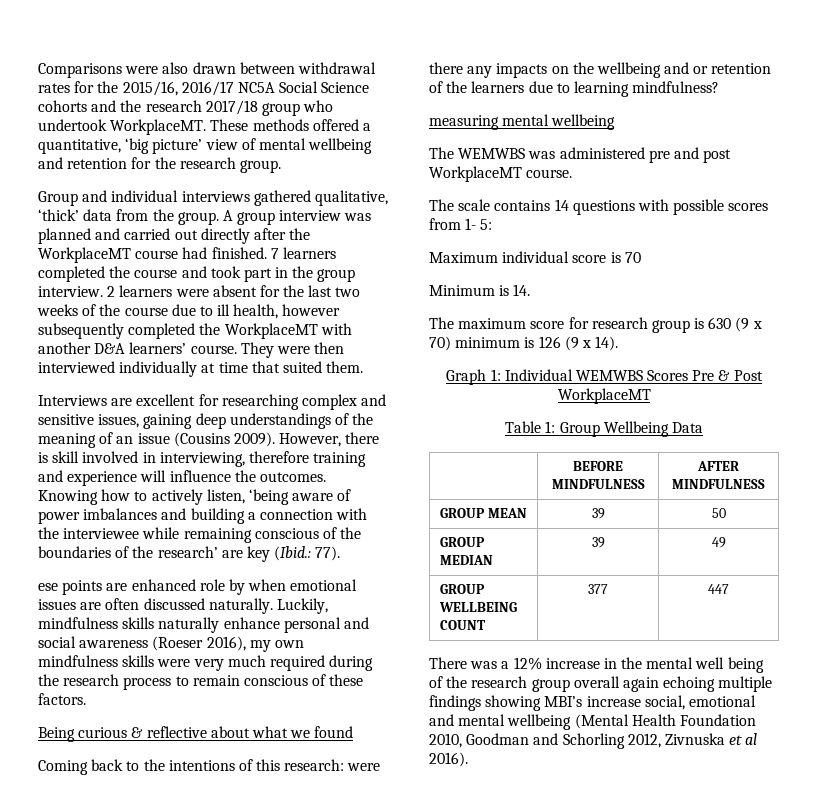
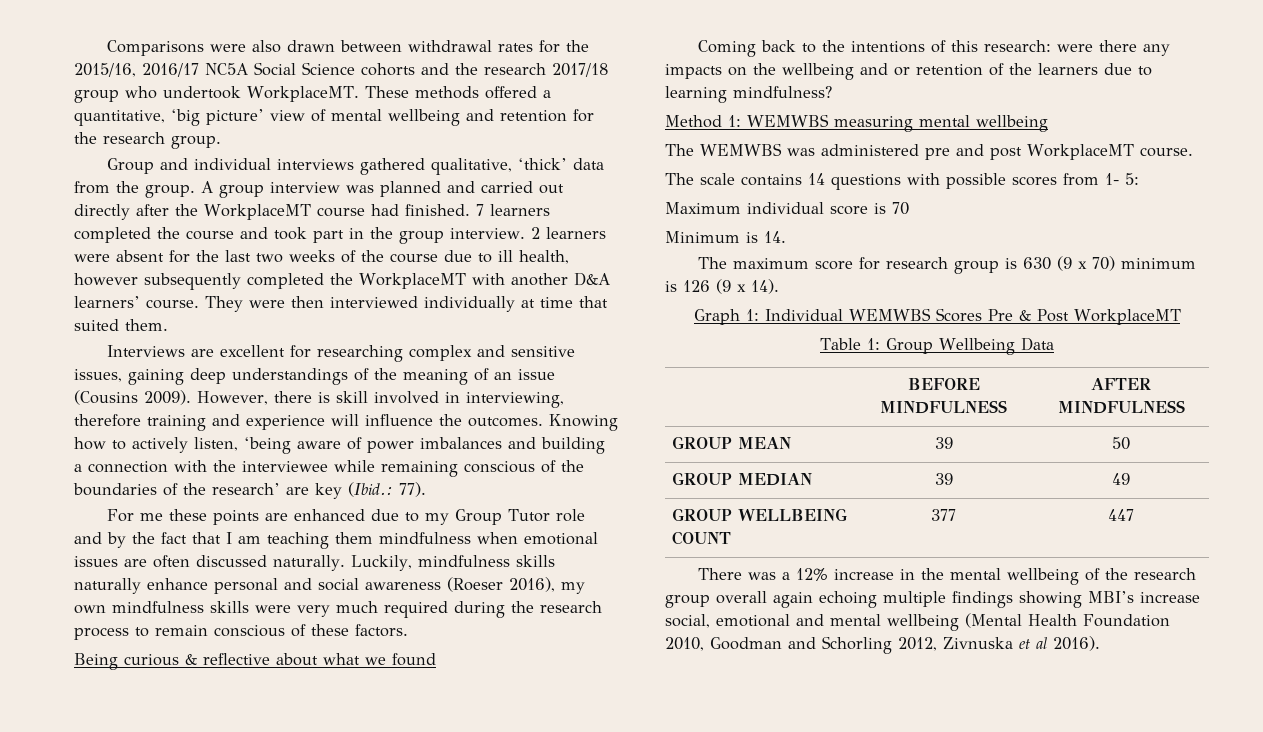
- ese points are enhanced role by when emotional issues are often discussed naturally.
+ For me these points are enhanced due to my Group Tutor role and by the fact that I am teaching them mindfulness when emotional issues are often discussed naturally.
- measuring mental wellbeing
+ Method 1: WEMWBS measuring mental wellbeing
- There was a 12% increase in the mental well being of the research group overall again echoing multiple findings showing MBI’s increase social, emotional and mental wellbeing (Mental Health Foundation 2010, Goodman and Schorling 2012, Zivnuska et al 2016).
+ There was a 12% increase in the mental wellbeing of the research group overall again echoing multiple findings showing MBI’s increase social, emotional and mental wellbeing (Mental Health Foundation 2010, Goodman and Schorling 2012, Zivnuska et al 2016).

